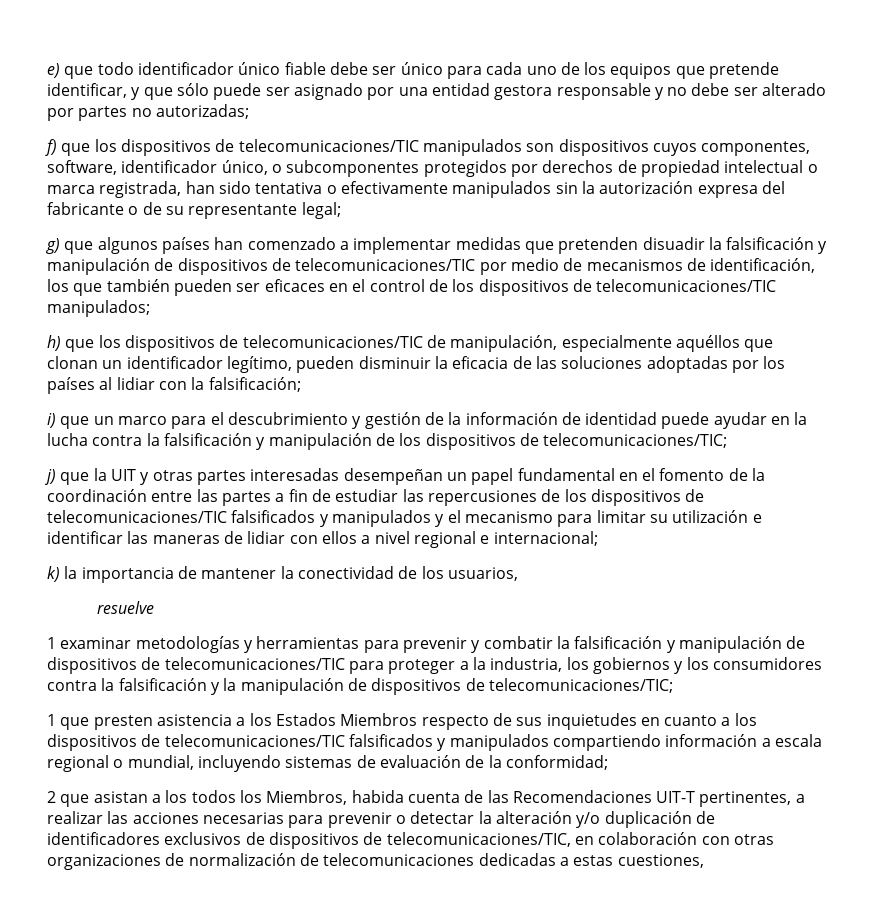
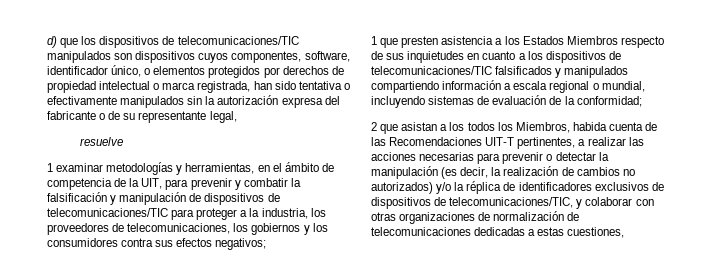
- e) que todo identificador único fiable debe ser único para cada uno de los equipos que pretende identificar, y que sólo puede ser asignado por una entidad gestora responsable y no debe ser alterado por partes no autorizadas;
- f) que los dispositivos de telecomunicaciones/TIC manipulados son dispositivos cuyos componentes, software, identificador único, o subcomponentes protegidos por derechos de propiedad intelectual o marca registrada, han sido tentativa o efectivamente manipulados sin la autorización expresa del fabricante o de su representante legal;
- g) que algunos países han comenzado a implementar medidas que pretenden disuadir la falsificación y manipulación de dispositivos de telecomunicaciones/TIC por medio de mecanismos de identificación, los que también pueden ser eficaces en el control de los dispositivos de telecomunicaciones/TIC manipulados;
- h) que los dispositivos de telecomunicaciones/TIC de manipulación, especialmente aquéllos que clonan un identificador legítimo, pueden disminuir la eficacia de las soluciones adoptadas por los países al lidiar con la falsificación;
- i) que un marco para el descubrimiento y gestión de la información de identidad puede ayudar en la lucha contra la falsificación y manipulación de los dispositivos de telecomunicaciones/TIC;
- j) que la UIT y otras partes interesadas desempeñan un papel fundamental en el fomento de la coordinación entre las partes a fin de estudiar las repercusiones de los dispositivos de telecomunicaciones/TIC falsificados y manipulados y el mecanismo para limitar su utilización e identificar las maneras de lidiar con ellos a nivel regional e internacional;
- k) la importancia de mantener la conectividad de los usuarios,
+ d) que los dispositivos de telecomunicaciones/TIC manipulados son dispositivos cuyos componentes, software, identificador único, o elementos protegidos por derechos de propiedad intelectual o marca registrada, han sido tentativa o efectivamente manipulados sin la autorización expresa del fabricante o de su representante legal,
- 1 examinar metodologías y herramientas para prevenir y combatir la falsificación y manipulación de dispositivos de telecomunicaciones/TIC para proteger a la industria, los gobiernos y los consumidores contra la falsificación y la manipulación de dispositivos de telecomunicaciones/TIC;
+ 1 examinar metodologías y herramientas, en el ámbito de competencia de la UIT, para prevenir y combatir la falsificación y manipulación de dispositivos de telecomunicaciones/TIC para proteger a la industria, los proveedores de telecomunicaciones, los gobiernos y los consumidores contra sus efectos negativos;
- 2 que asistan a los todos los Miembros, habida cuenta de las Recomendaciones UIT-T pertinentes, a realizar las acciones necesarias para prevenir o detectar la alteración y/o duplicación de identificadores exclusivos de dispositivos de telecomunicaciones/TIC, en colaboración con otras organizaciones de normalización de telecomunicaciones dedicadas a estas cuestiones,
+ 2 que asistan a los todos los Miembros, habida cuenta de las Recomendaciones UIT-T pertinentes, a realizar las acciones necesarias para prevenir o detectar la manipulación (es decir, la realización de cambios no autorizados) y/o la réplica de identificadores exclusivos de dispositivos de telecomunicaciones/TIC, y colaborar con otras organizaciones de normalización de telecomunicaciones dedicadas a estas cuestiones,

